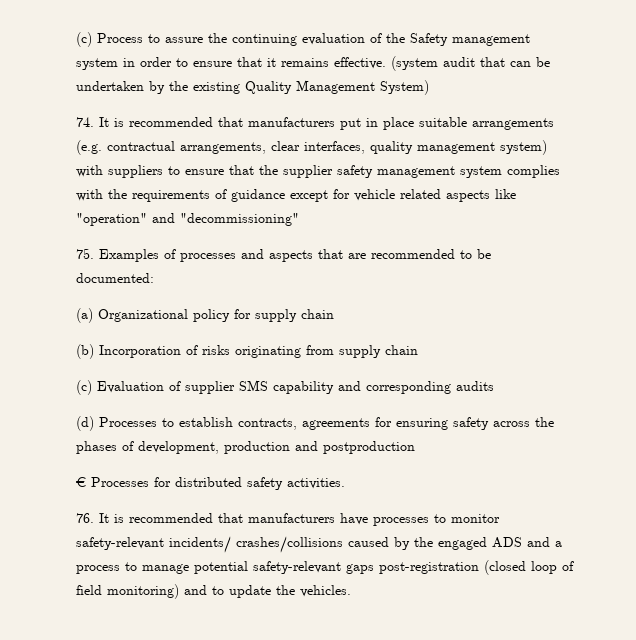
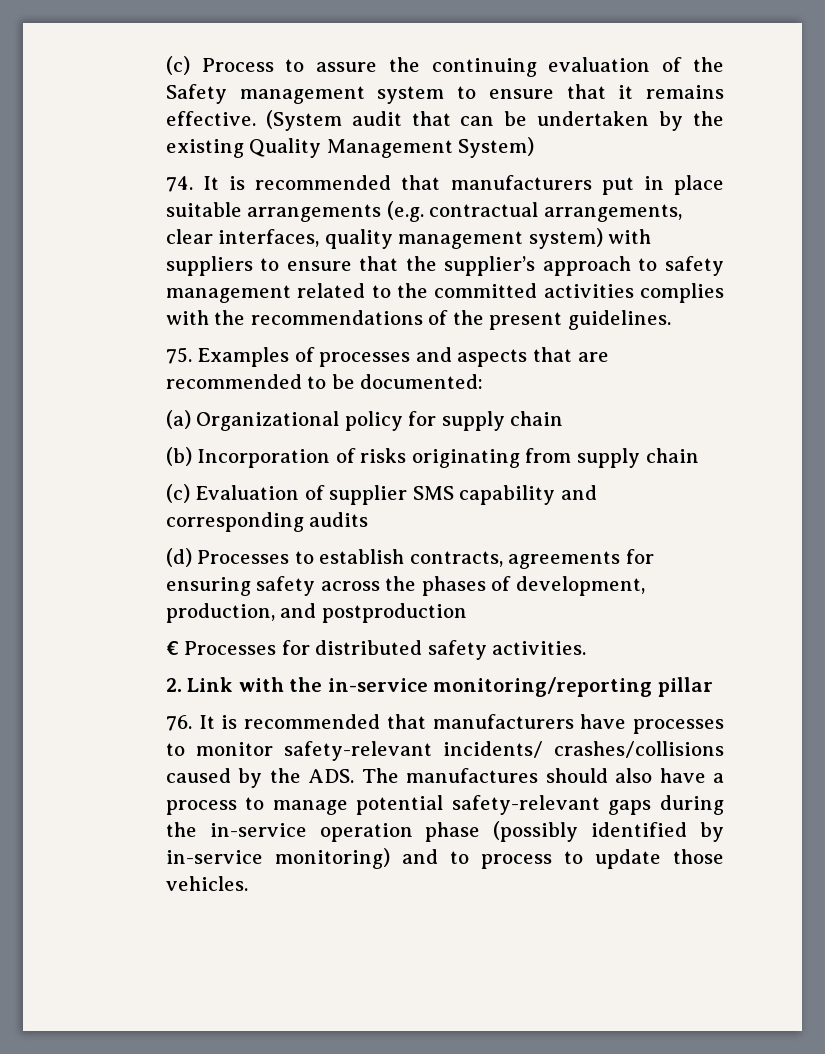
- (c) Process to assure the continuing evaluation of the Safety management system in order to ensure that it remains effective.
+ (c) Process to assure the continuing evaluation of the Safety management system to ensure that it remains effective.
- (system audit that can be undertaken by the existing Quality Management System)
+ (System audit that can be undertaken by the existing Quality Management System)
- 74. It is recommended that manufacturers put in place suitable arrangements (e.g. contractual arrangements, clear interfaces, quality management system) with suppliers to ensure that the supplier safety management system complies with the requirements of guidance except for vehicle related aspects like "operation" and "decommissioning"
+ 74. It is recommended that manufacturers put in place suitable arrangements (e.g. contractual arrangements, clear interfaces, quality management system) with suppliers to ensure that the supplier’s approach to safety management related to the committed activities complies with the recommendations of the present guidelines.
- (d) Processes to establish contracts, agreements for ensuring safety across the phases of development, production and postproduction
+ (d) Processes to establish contracts, agreements for ensuring safety across the phases of development, production, and postproduction
+ 2. Link with the in-service monitoring/reporting pillar
- 76. It is recommended that manufacturers have processes to monitor safety-relevant incidents/ crashes/collisions caused by the engaged ADS and a process to manage potential safety-relevant gaps post-registration (closed loop of field monitoring) and to update the vehicles.
+ 76. It is recommended that manufacturers have processes to monitor safety-relevant incidents/ crashes/collisions caused by the ADS. The manufactures should also have a process to manage potential safety-relevant gaps during the in-service operation phase (possibly identified by in-service monitoring) and to process to update those vehicles.

